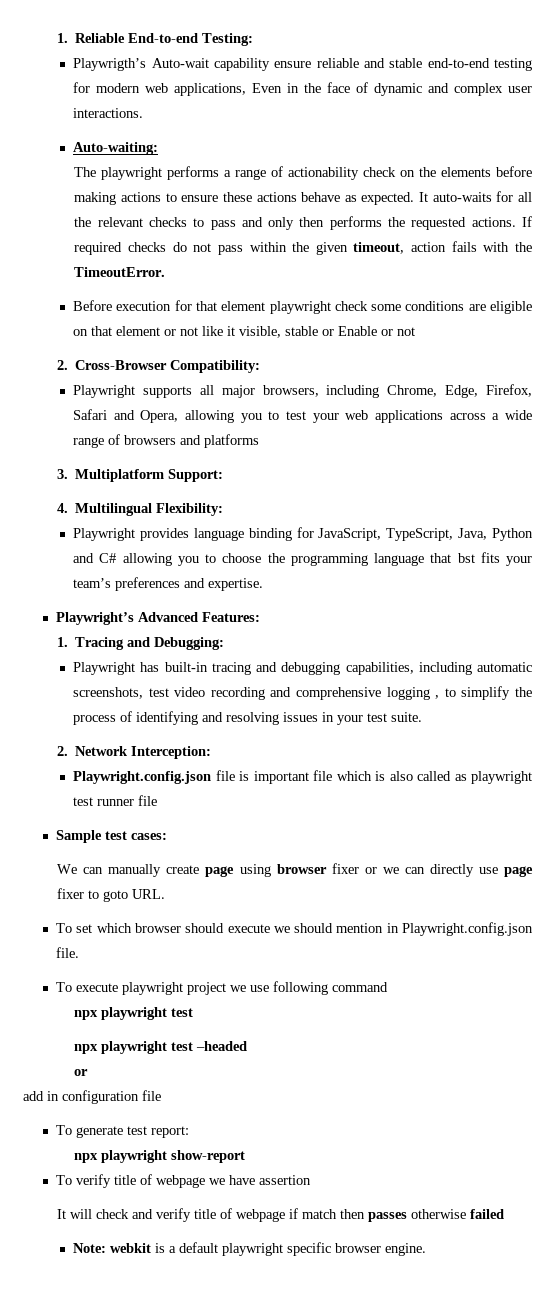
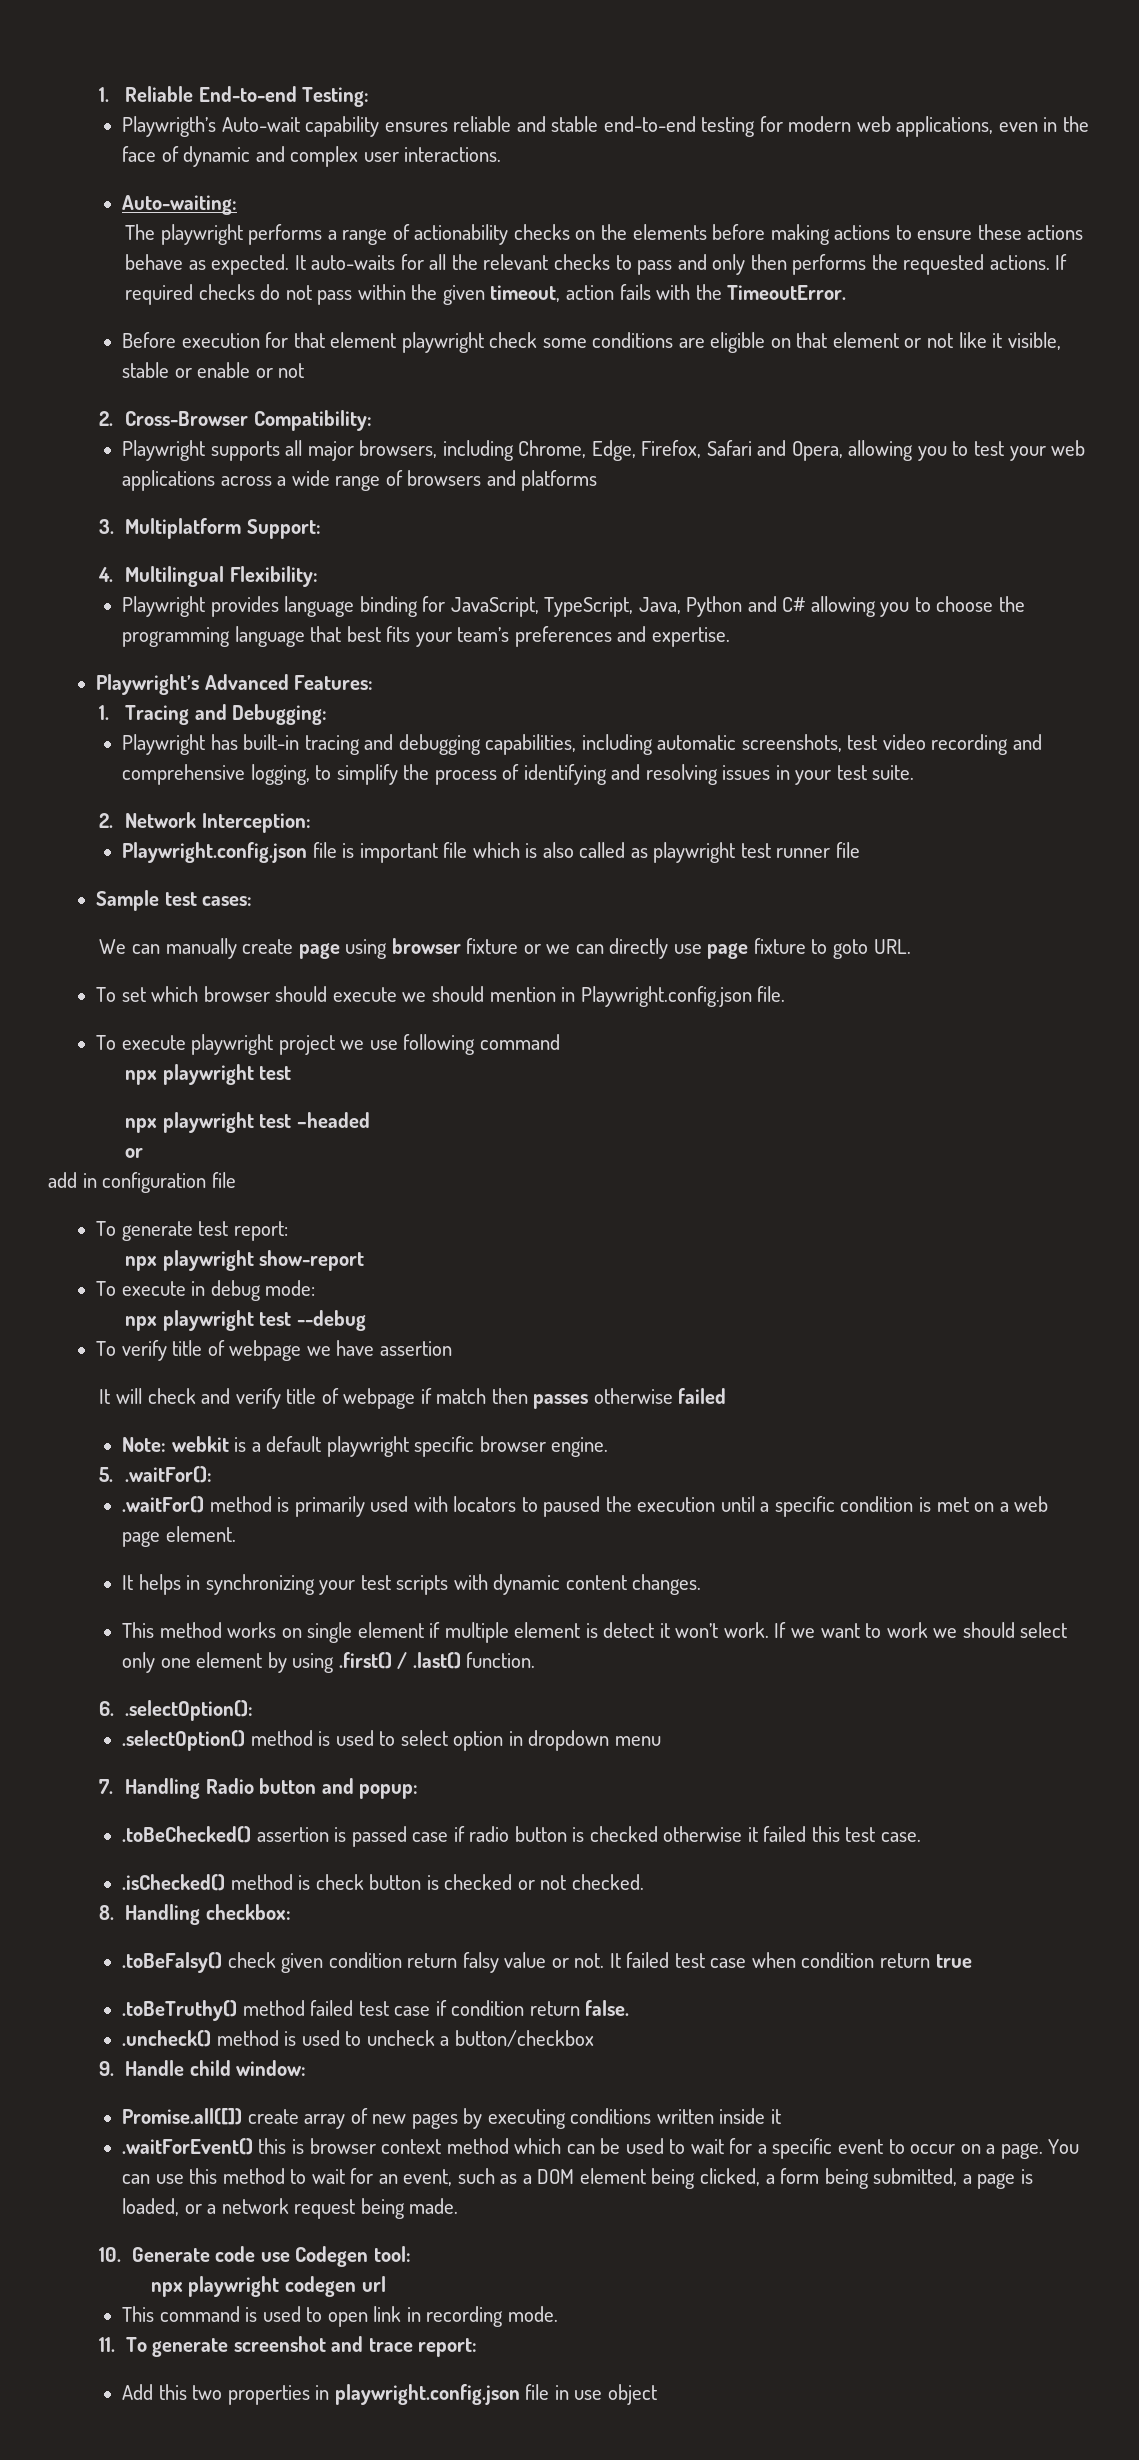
- Playwrigth’s Auto-wait capability ensure reliable and stable end-to-end testing for modern web applications, Even in the face of dynamic and complex user interactions.
+ Playwrigth’s Auto-wait capability ensures reliable and stable end-to-end testing for modern web applications, even in the face of dynamic and complex user interactions.
- The playwright performs a range of actionability check on the elements before making actions to ensure these actions behave as expected.
+ The playwright performs a range of actionability checks on the elements before making actions to ensure these actions behave as expected.
- Before execution for that element playwright check some conditions are eligible on that element or not like it visible, stable or Enable or not
+ Before execution for that element playwright check some conditions are eligible on that element or not like it visible, stable or enable or not
- Playwright provides language binding for JavaScript, TypeScript, Java, Python and C# allowing you to choose the programming language that bst fits your team’s preferences and expertise.
+ Playwright provides language binding for JavaScript, TypeScript, Java, Python and C# allowing you to choose the programming language that best fits your team’s preferences and expertise.
- Playwright has built-in tracing and debugging capabilities, including automatic screenshots, test video recording and comprehensive logging , to simplify the process of identifying and resolving issues in your test suite.
+ Playwright has built-in tracing and debugging capabilities, including automatic screenshots, test video recording and comprehensive logging, to simplify the process of identifying and resolving issues in your test suite.
- We can manually create page using browser fixer or we can directly use page fixer to goto URL.
+ We can manually create page using browser fixture or we can directly use page fixture to goto URL.
+ To execute in debug mode:
+ npx playwright test --debug
+ 5. .waitFor():
+ .waitFor() method is primarily used with locators to paused the execution until a specific condition is met on a web page element.
+ It helps in synchronizing your test scripts with dynamic content changes.
+ This method works on single element if multiple element is detect it won’t work. If we want to work we should select only one element by using .first() / .last() function.
+ 6. .selectOption():
+ .selectOption() method is used to select option in dropdown menu
+ 7. Handling Radio button and popup:
+ .toBeChecked() assertion is passed case if radio button is checked otherwise it failed this test case.
+ .isChecked() method is check button is checked or not checked.
+ 8. Handling checkbox:
+ .toBeFalsy() check given condition return falsy value or not. It failed test case when condition return true
+ .toBeTruthy() method failed test case if condition return false.
+ .uncheck() method is used to uncheck a button/checkbox
+ 9. Handle child window:
+ Promise.all([]) create array of new pages by executing conditions written inside it
+ .waitForEvent() this is browser context method which can be used to wait for a specific event to occur on a page. You can use this method to wait for an event, such as a DOM element being clicked, a form being submitted, a page is loaded, or a network request being made.
+ 10. Generate code use Codegen tool:
+ npx playwright codegen url
+ This command is used to open link in recording mode.
+ 11. To generate screenshot and trace report:
+ Add this two properties in playwright.config.json file in use object

